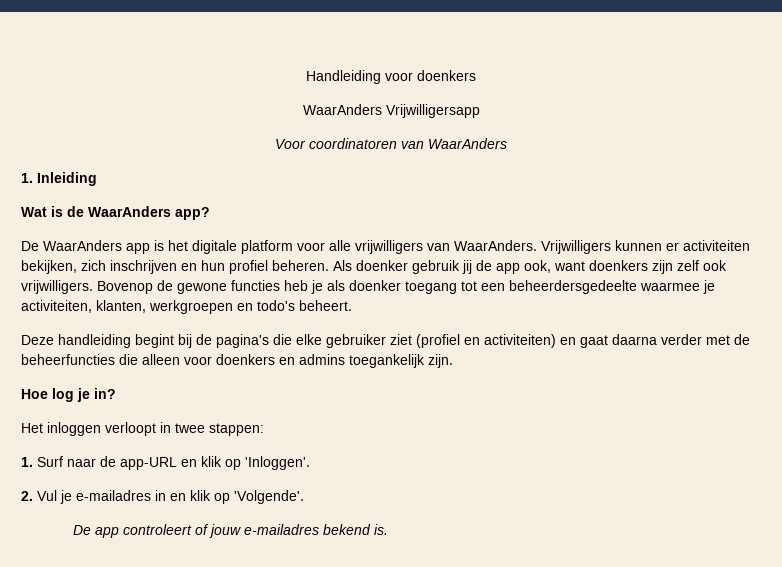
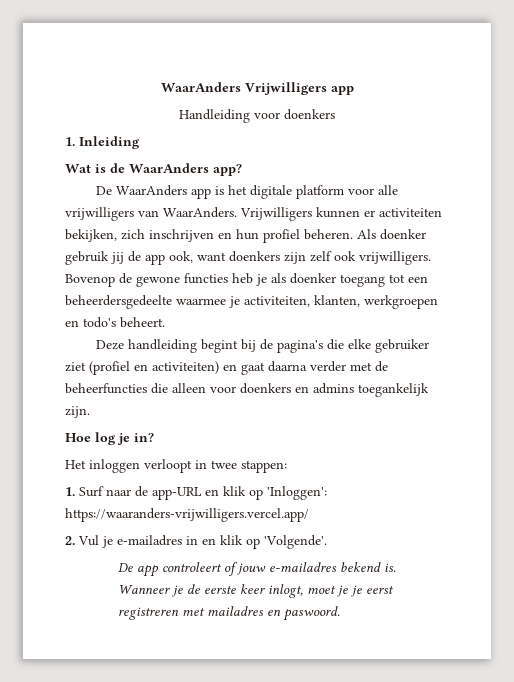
+ WaarAnders Vrijwilligers app
- WaarAnders Vrijwilligersapp
- Voor coordinatoren van WaarAnders
- 1. Surf naar de app-URL en klik op 'Inloggen'.
+ 1. Surf naar de app-URL en klik op 'Inloggen': https://waaranders-vrijwilligers.vercel.app/
+ Wanneer je de eerste keer inlogt, moet je je eerst registreren met mailadres en paswoord.

